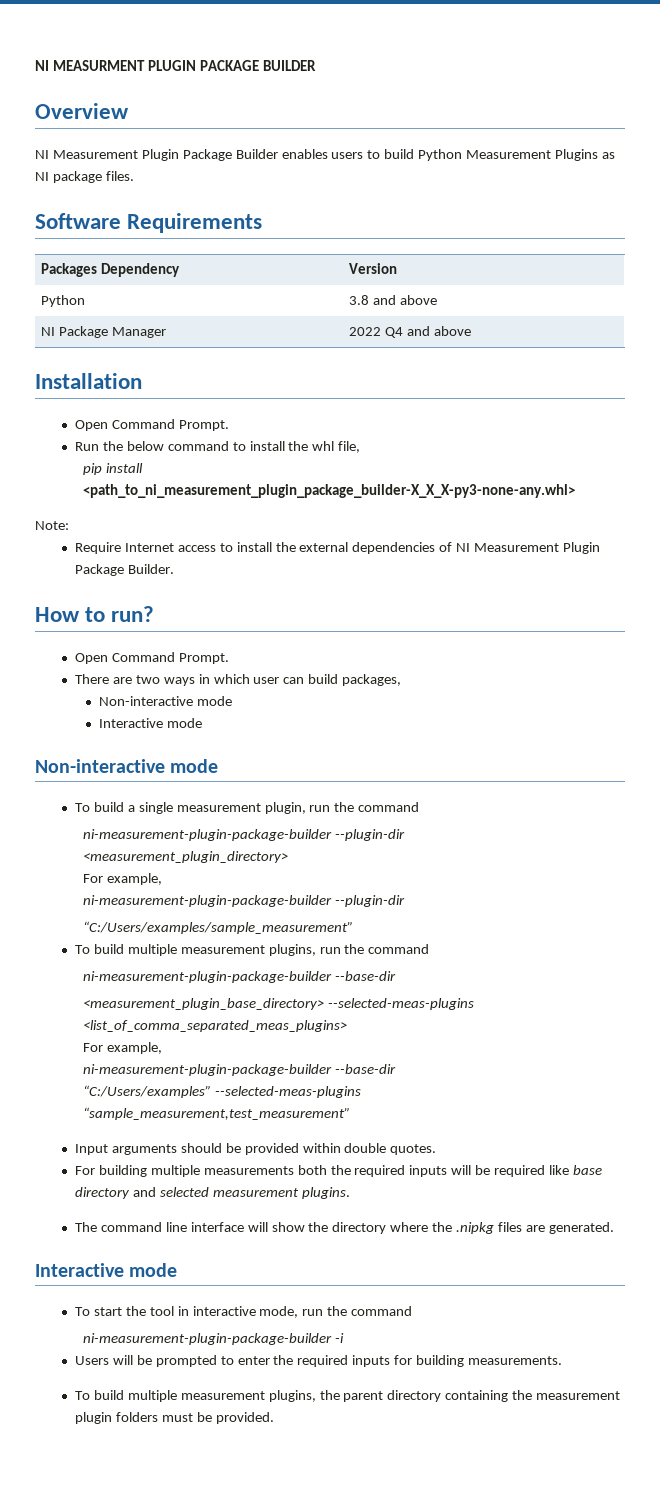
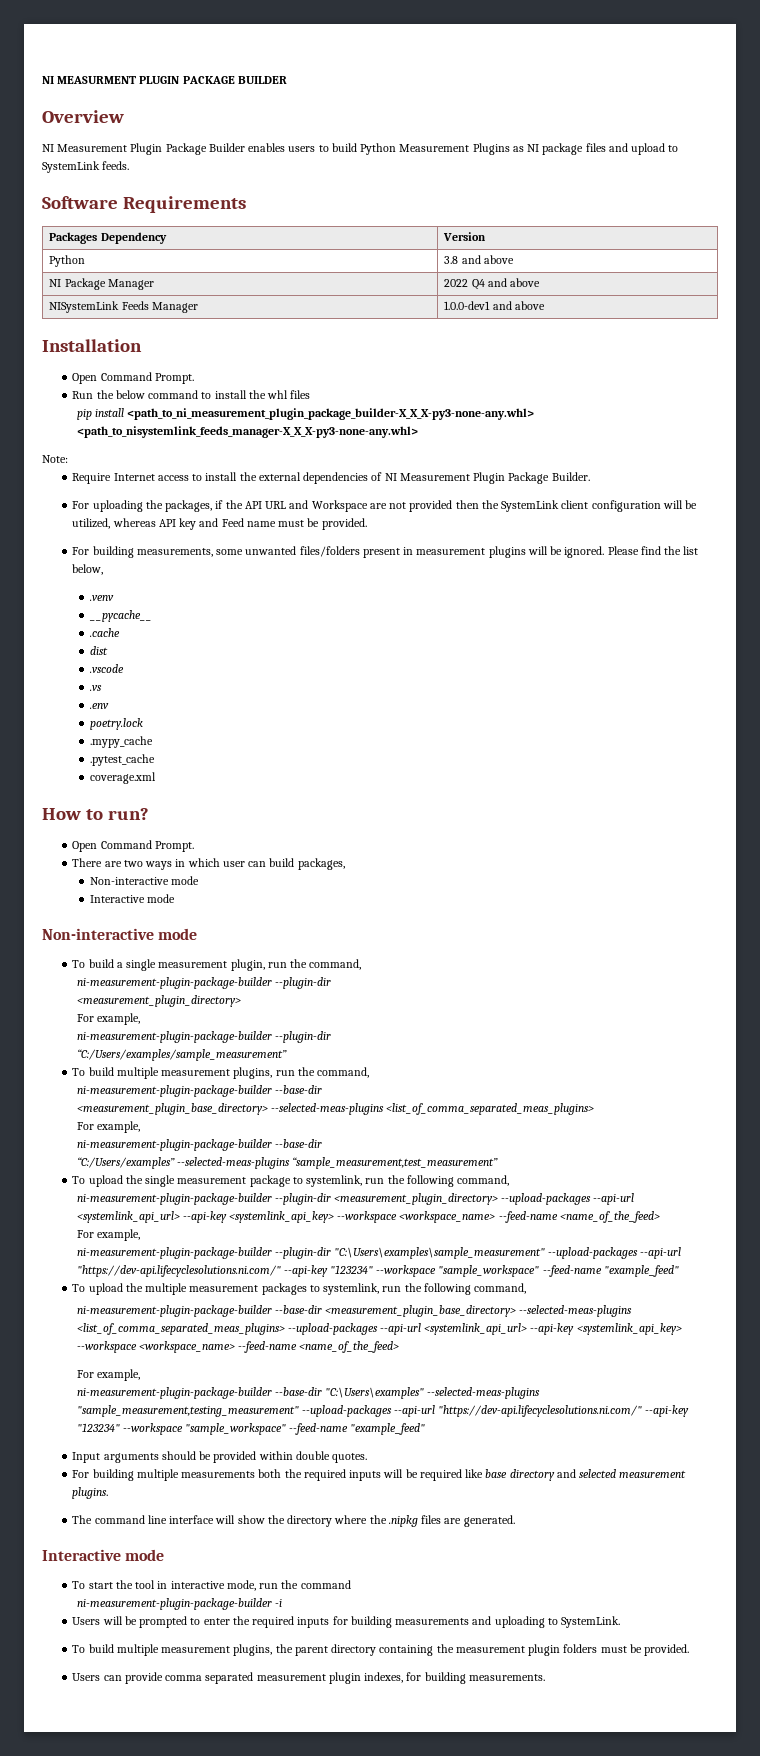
- NI Measurement Plugin Package Builder enables users to build Python Measurement Plugins as NI package files.
+ NI Measurement Plugin Package Builder enables users to build Python Measurement Plugins as NI package files and upload to SystemLink feeds.
+ NISystemLink Feeds Manager | 1.0.0-dev1 and above
- Run the below command to install the whl file,
+ Run the below command to install the whl files
- pip install <path_to_ni_measurement_plugin_package_builder-X_X_X-py3-none-any.whl>
+ pip install <path_to_ni_measurement_plugin_package_builder-X_X_X-py3-none-any.whl> <path_to_nisystemlink_feeds_manager-X_X_X-py3-none-any.whl>
+ For uploading the packages, if the API URL and Workspace are not provided then the SystemLink client configuration will be utilized, whereas API key and Feed name must be provided.
+ For building measurements, some unwanted files/folders present in measurement plugins will be ignored. Please find the list below,
+ .venv
+ __pycache__
+ .cache
+ dist
+ .vscode
+ .vs
+ .env
+ poetry.lock
+ .mypy_cache
+ .pytest_cache
+ coverage.xml
- To build a single measurement plugin, run the command
+ To build a single measurement plugin, run the command,
- To build multiple measurement plugins, run the command
+ To build multiple measurement plugins, run the command,
+ To upload the single measurement package to systemlink, run the following command,
+ ni-measurement-plugin-package-builder --plugin-dir <measurement_plugin_directory> --upload-packages --api-url <systemlink_api_url> --api-key <systemlink_api_key> --workspace <workspace_name> --feed-name <name_of_the_feed>
+ For example,
+ ni-measurement-plugin-package-builder --plugin-dir "C:\Users\examples\sample_measurement" --upload-packages --api-url "https://dev-api.lifecyclesolutions.ni.com/" --api-key "123234" --workspace "sample_workspace" --feed-name "example_feed"
+ To upload the multiple measurement packages to systemlink, run the following command,
+ ni-measurement-plugin-package-builder --base-dir <measurement_plugin_base_directory> --selected-meas-plugins <list_of_comma_separated_meas_plugins> --upload-packages --api-url <systemlink_api_url> --api-key <systemlink_api_key> --workspace <workspace_name> --feed-name <name_of_the_feed>
+ For example,
+ ni-measurement-plugin-package-builder --base-dir "C:\Users\examples" --selected-meas-plugins "sample_measurement,testing_measurement" --upload-packages --api-url "https://dev-api.lifecyclesolutions.ni.com/" --api-key "123234" --workspace "sample_workspace" --feed-name "example_feed"
- Users will be prompted to enter the required inputs for building measurements.
+ Users will be prompted to enter the required inputs for building measurements and uploading to SystemLink.
+ Users can provide comma separated measurement plugin indexes, for building measurements.

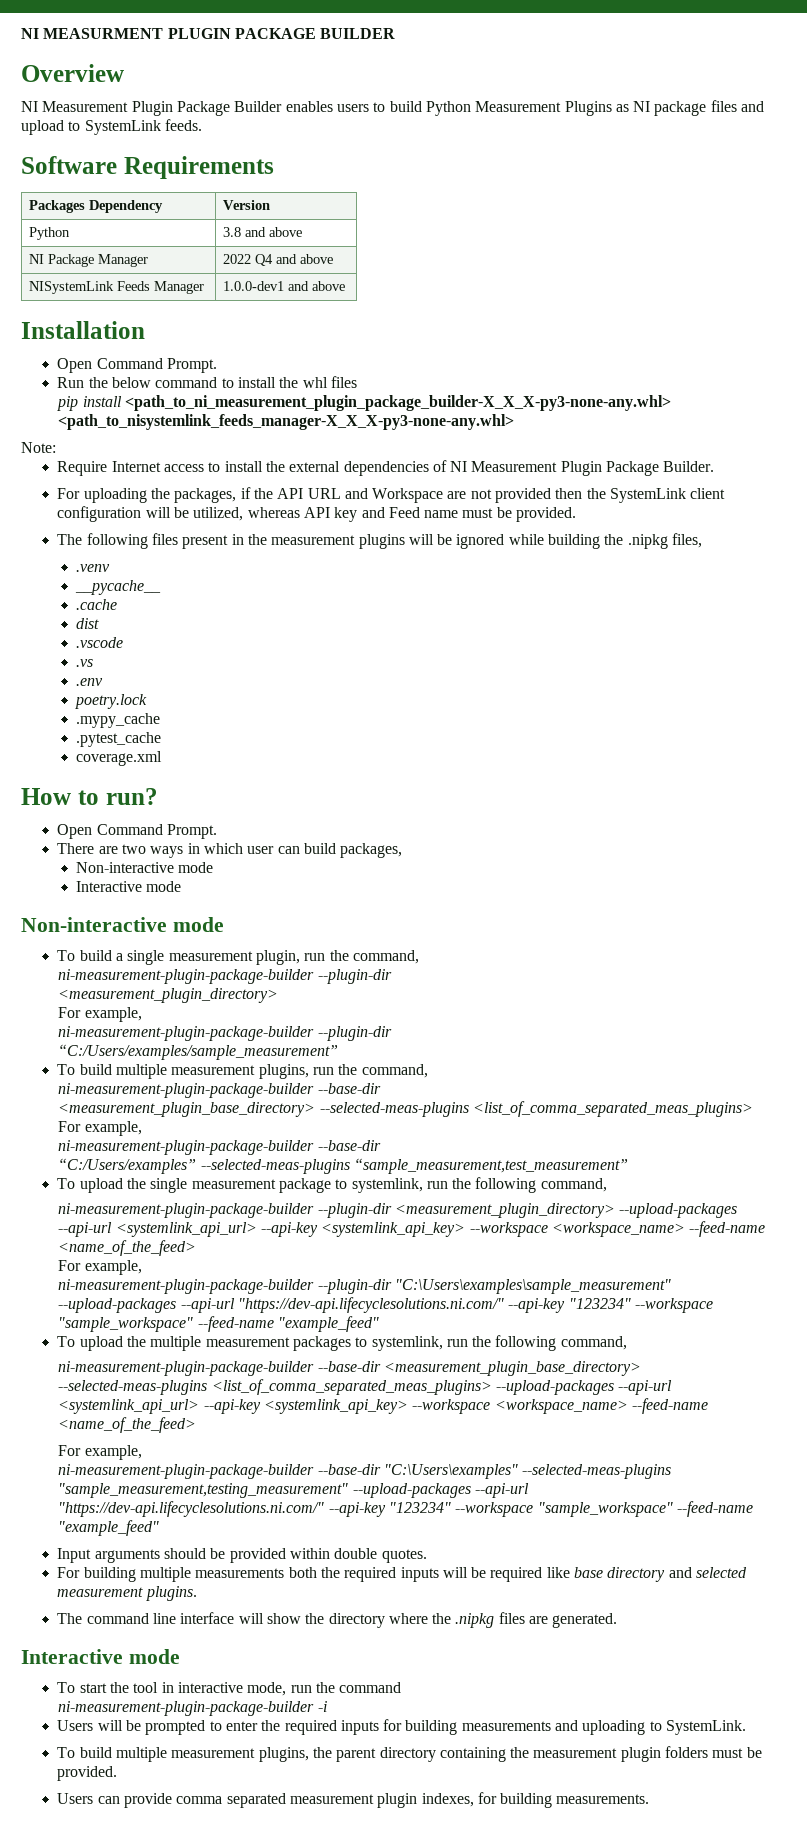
- For building measurements, some unwanted files/folders present in measurement plugins will be ignored. Please find the list below,
+ The following files present in the measurement plugins will be ignored while building the .nipkg files,

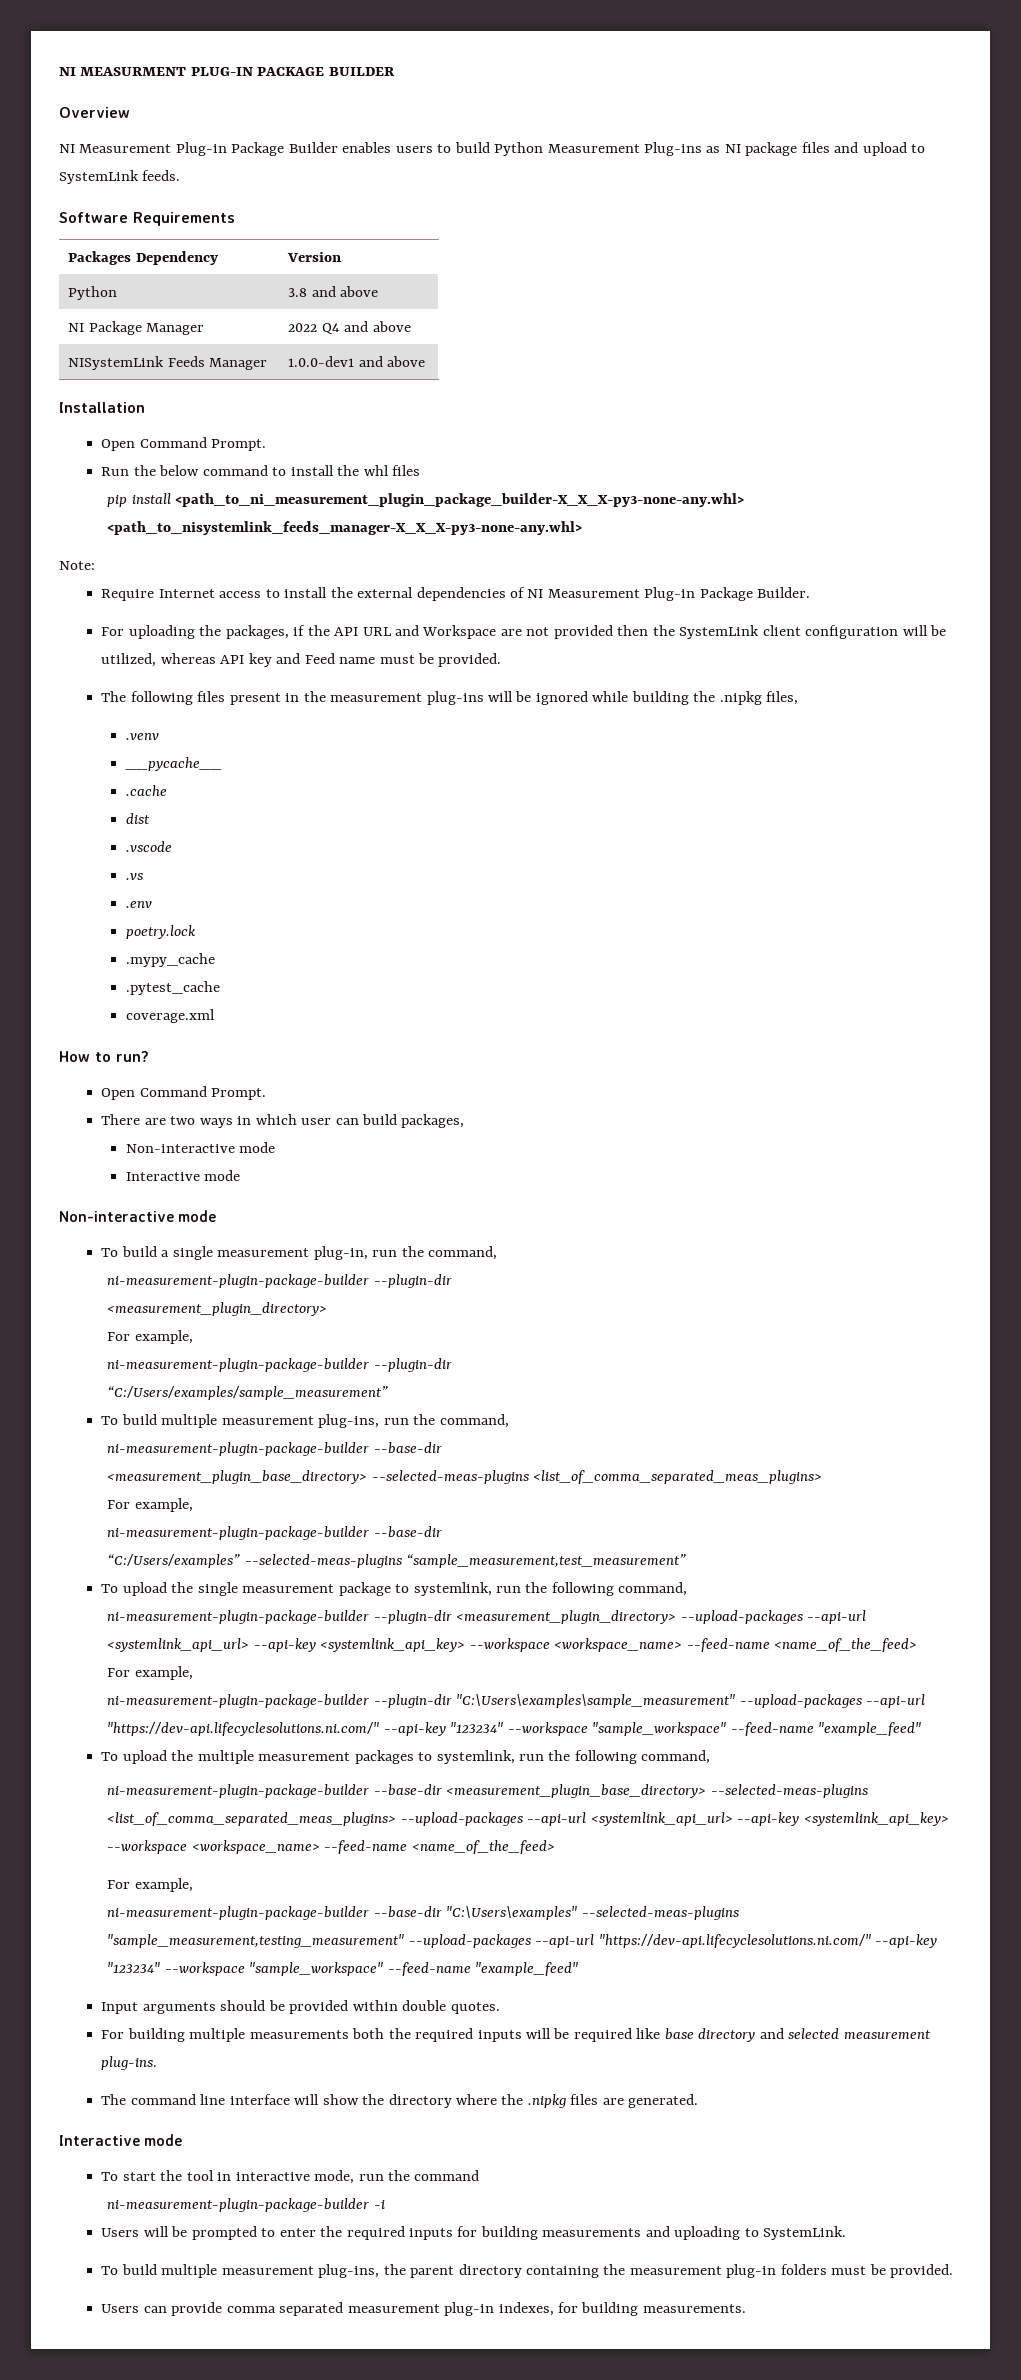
- NI MEASURMENT PLUGIN PACKAGE BUILDER
+ NI MEASURMENT PLUG-IN PACKAGE BUILDER
- NI Measurement Plugin Package Builder enables users to build Python Measurement Plugins as NI package files and upload to SystemLink feeds.
+ NI Measurement Plug-in Package Builder enables users to build Python Measurement Plug-ins as NI package files and upload to SystemLink feeds.
- Require Internet access to install the external dependencies of NI Measurement Plugin Package Builder.
+ Require Internet access to install the external dependencies of NI Measurement Plug-in Package Builder.
- The following files present in the measurement plugins will be ignored while building the .nipkg files,
+ The following files present in the measurement plug-ins will be ignored while building the .nipkg files,
- To build a single measurement plugin, run the command,
+ To build a single measurement plug-in, run the command,
- To build multiple measurement plugins, run the command,
+ To build multiple measurement plug-ins, run the command,
- For building multiple measurements both the required inputs will be required like base directory and selected measurement plugins.
+ For building multiple measurements both the required inputs will be required like base directory and selected measurement plug-ins.
- To build multiple measurement plugins, the parent directory containing the measurement plugin folders must be provided.
+ To build multiple measurement plug-ins, the parent directory containing the measurement plug-in folders must be provided.
- Users can provide comma separated measurement plugin indexes, for building measurements.
+ Users can provide comma separated measurement plug-in indexes, for building measurements.

